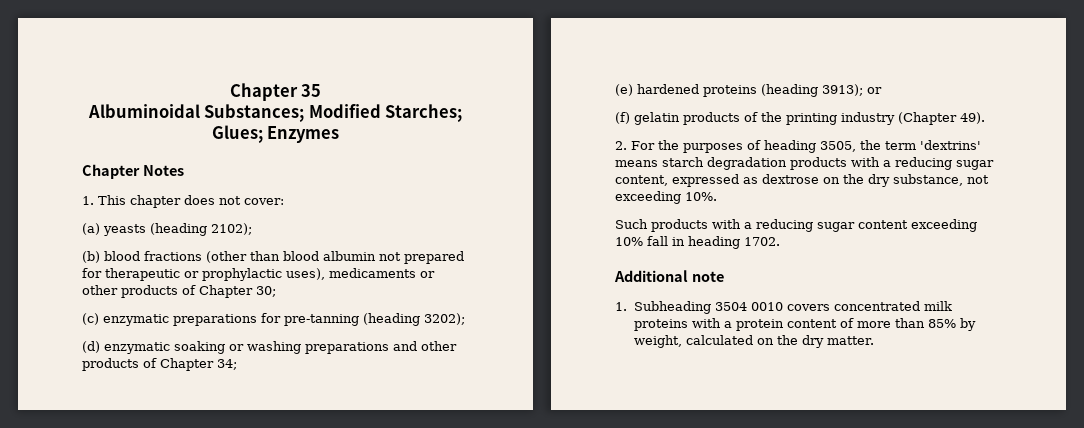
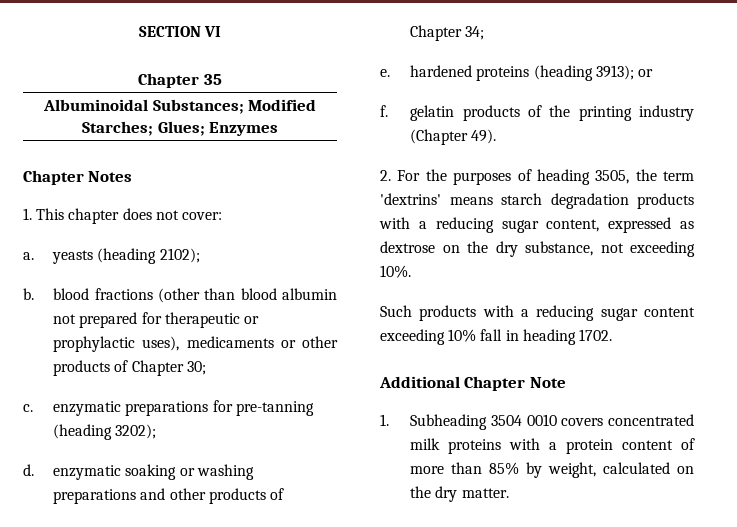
+ SECTION VI
- (a) yeasts (heading 2102);
+ a. yeasts (heading 2102);
- (b) blood fractions (other than blood albumin not prepared for therapeutic or prophylactic uses), medicaments or other products of Chapter 30;
+ b. blood fractions (other than blood albumin not prepared for therapeutic or prophylactic uses), medicaments or other products of Chapter 30;
- (c) enzymatic preparations for pre-tanning (heading 3202);
+ c. enzymatic preparations for pre-tanning (heading 3202);
- (d) enzymatic soaking or washing preparations and other products of Chapter 34;
+ d. enzymatic soaking or washing preparations and other products of Chapter 34;
- (e) hardened proteins (heading 3913); or
+ e. hardened proteins (heading 3913); or
- (f) gelatin products of the printing industry (Chapter 49).
+ f. gelatin products of the printing industry (Chapter 49).
- Additional note
+ Additional Chapter Note

